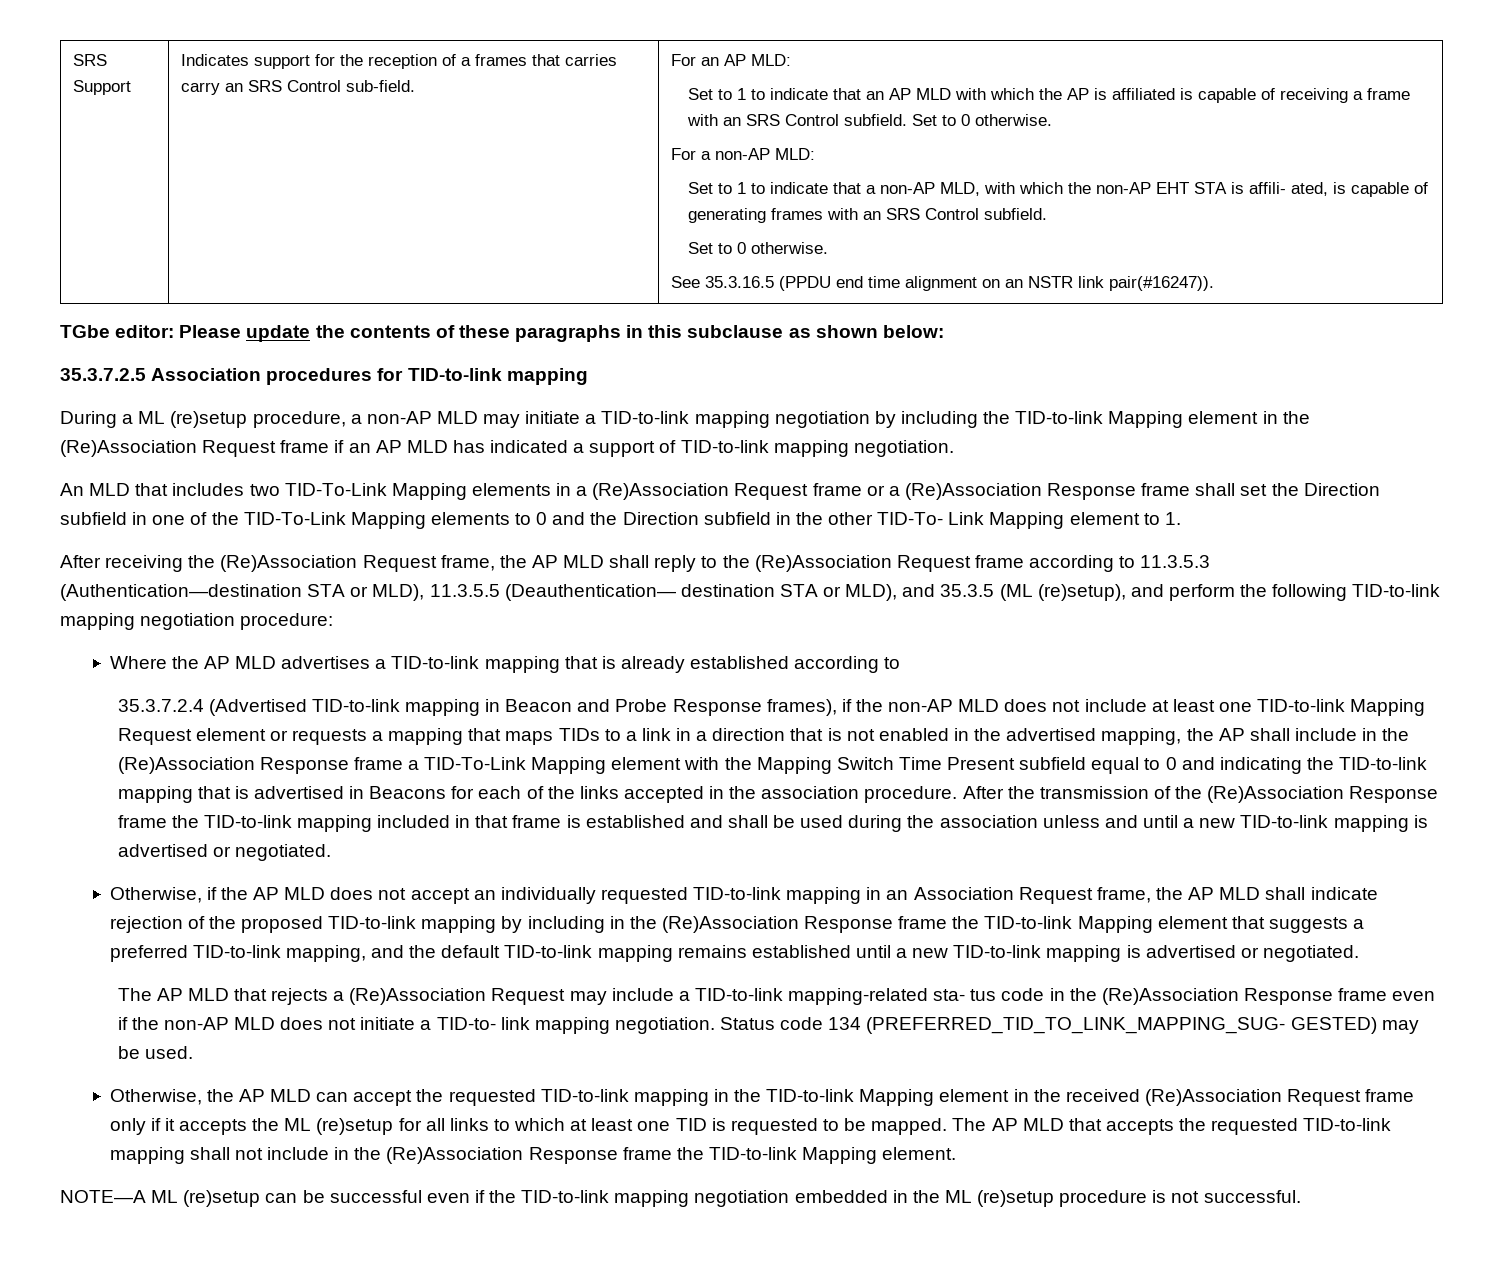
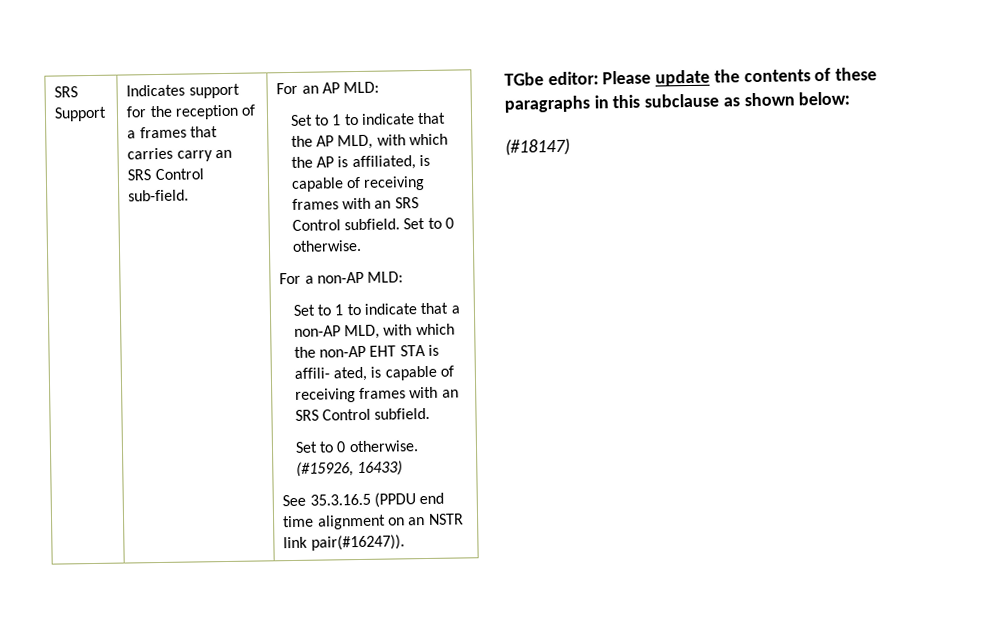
- Set to 1 to indicate that an AP MLD with which the AP is affiliated is capable of receiving a frame with an SRS Control subfield.
+ Set to 1 to indicate that the AP MLD, with which the AP is affiliated, is capable of receiving frames with an SRS Control subfield.
- Set to 1 to indicate that a non-AP MLD, with which the non-AP EHT STA is affili- ated, is capable of generating frames with an SRS Control subfield.
+ Set to 1 to indicate that a non-AP MLD, with which the non-AP EHT STA is affili- ated, is capable of receiving frames with an SRS Control subfield.
+ (#15926, 16433)
- 35.3.7.2.5 Association procedures for TID-to-link mapping
- During a ML (re)setup procedure, a non-AP MLD may initiate a TID-to-link mapping negotiation by including the TID-to-link Mapping element in the (Re)Association Request frame if an AP MLD has indicated a support of TID-to-link mapping negotiation.
- An MLD that includes two TID-To-Link Mapping elements in a (Re)Association Request frame or a (Re)Association Response frame shall set the Direction subfield in one of the TID-To-Link Mapping elements to 0 and the Direction subfield in the other TID-To- Link Mapping element to 1.
- After receiving the (Re)Association Request frame, the AP MLD shall reply to the (Re)Association Request frame according to 11.3.5.3 (Authentication—destination STA or MLD), 11.3.5.5 (Deauthentication— destination STA or MLD), and 35.3.5 (ML (re)setup), and perform the following TID-to-link mapping negotiation procedure:
- Where the AP MLD advertises a TID-to-link mapping that is already established according to
- 35.3.7.2.4 (Advertised TID-to-link mapping in Beacon and Probe Response frames), if the non-AP MLD does not include at least one TID-to-link Mapping Request element or requests a mapping that maps TIDs to a link in a direction that is not enabled in the advertised mapping, the AP shall include in the (Re)Association Response frame a TID-To-Link Mapping element with the Mapping Switch Time Present subfield equal to 0 and indicating the TID-to-link mapping that is advertised in Beacons for each of the links accepted in the association procedure. After the transmission of the (Re)Association Response frame the TID-to-link mapping included in that frame is established and shall be used during the association unless and until a new TID-to-link mapping is advertised or negotiated.
- Otherwise, if the AP MLD does not accept an individually requested TID-to-link mapping in an Association Request frame, the AP MLD shall indicate rejection of the proposed TID-to-link mapping by including in the (Re)Association Response frame the TID-to-link Mapping element that suggests a preferred TID-to-link mapping, and the default TID-to-link mapping remains established until a new TID-to-link mapping is advertised or negotiated.
- The AP MLD that rejects a (Re)Association Request may include a TID-to-link mapping-related sta- tus code in the (Re)Association Response frame even if the non-AP MLD does not initiate a TID-to- link mapping negotiation. Status code 134 (PREFERRED_TID_TO_LINK_MAPPING_SUG- GESTED) may be used.
- Otherwise, the AP MLD can accept the requested TID-to-link mapping in the TID-to-link Mapping element in the received (Re)Association Request frame only if it accepts the ML (re)setup for all links to which at least one TID is requested to be mapped. The AP MLD that accepts the requested TID-to-link mapping shall not include in the (Re)Association Response frame the TID-to-link Mapping element.
- NOTE—A ML (re)setup can be successful even if the TID-to-link mapping negotiation embedded in the ML (re)setup procedure is not successful.
+ (#18147)

